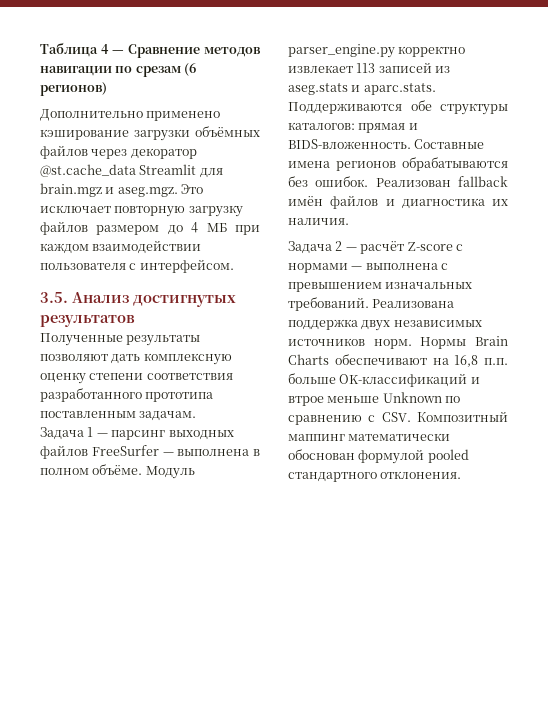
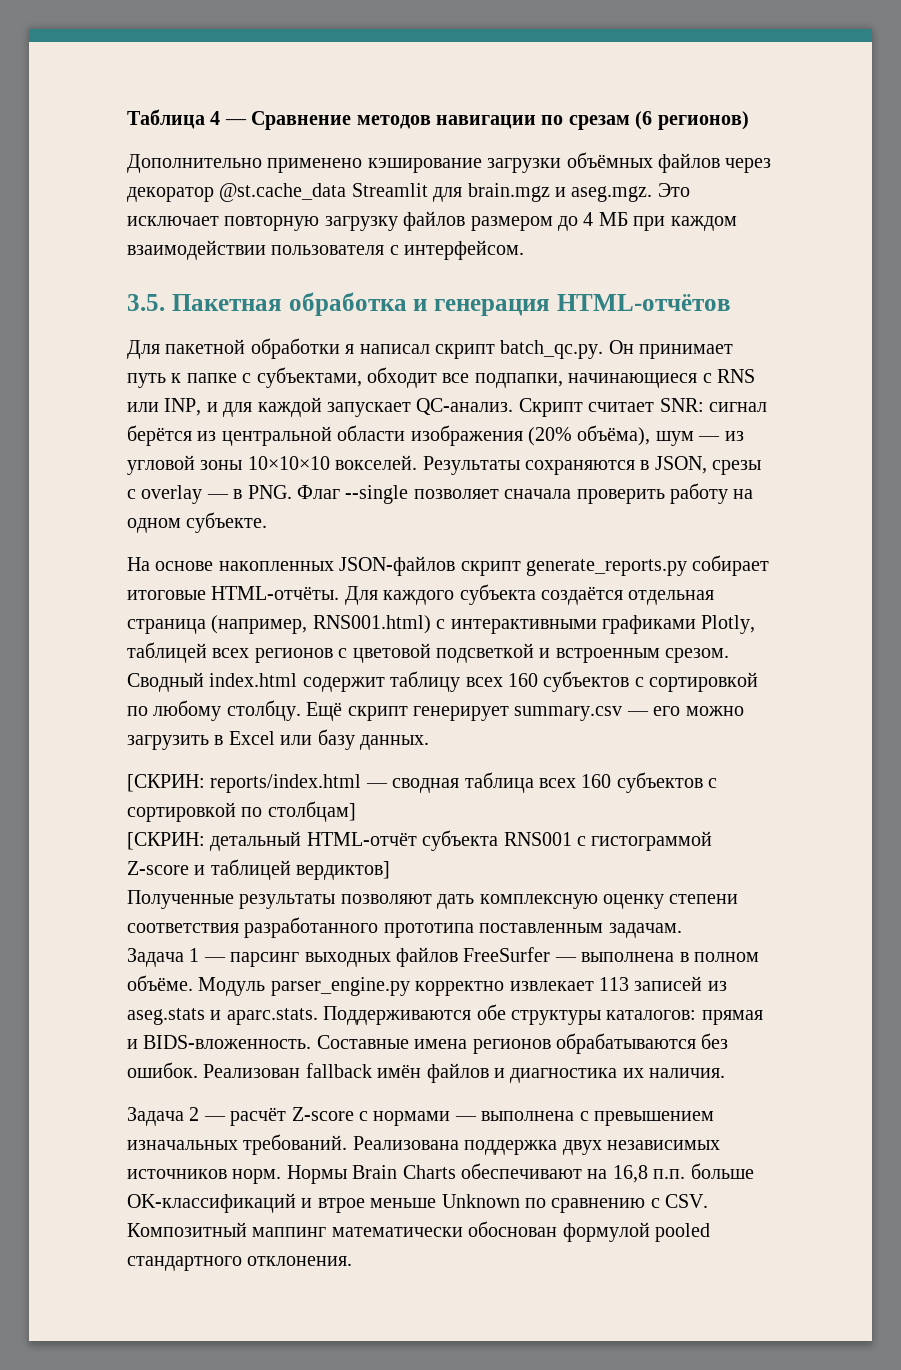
- 3.5. Анализ достигнутых результатов
+ 3.5. Пакетная обработка и генерация HTML-отчётов
+ Для пакетной обработки я написал скрипт batch_qc.py. Он принимает путь к папке с субъектами, обходит все подпапки, начинающиеся с RNS или INP, и для каждой запускает QC-анализ. Скрипт считает SNR: сигнал берётся из центральной области изображения (20% объёма), шум — из угловой зоны 10×10×10 вокселей. Результаты сохраняются в JSON, срезы с overlay — в PNG. Флаг --single позволяет сначала проверить работу на одном субъекте.
+ На основе накопленных JSON-файлов скрипт generate_reports.py собирает итоговые HTML-отчёты. Для каждого субъекта создаётся отдельная страница (например, RNS001.html) с интерактивными графиками Plotly, таблицей всех регионов с цветовой подсветкой и встроенным срезом. Сводный index.html содержит таблицу всех 160 субъектов с сортировкой по любому столбцу. Ещё скрипт генерирует summary.csv — его можно загрузить в Excel или базу данных.
+ [СКРИН: reports/index.html — сводная таблица всех 160 субъектов с сортировкой по столбцам]
+ [СКРИН: детальный HTML-отчёт субъекта RNS001 с гистограммой Z-score и таблицей вердиктов]

